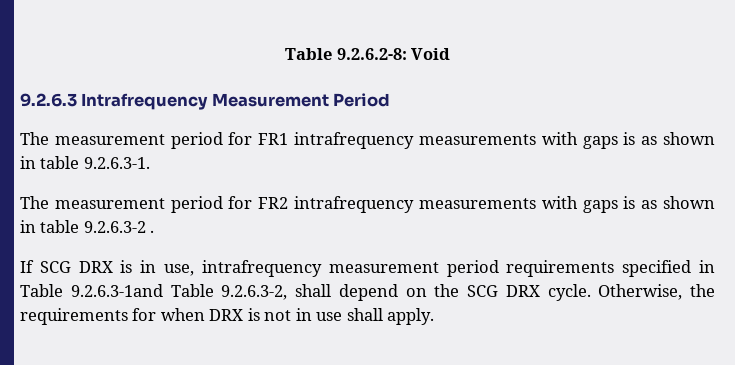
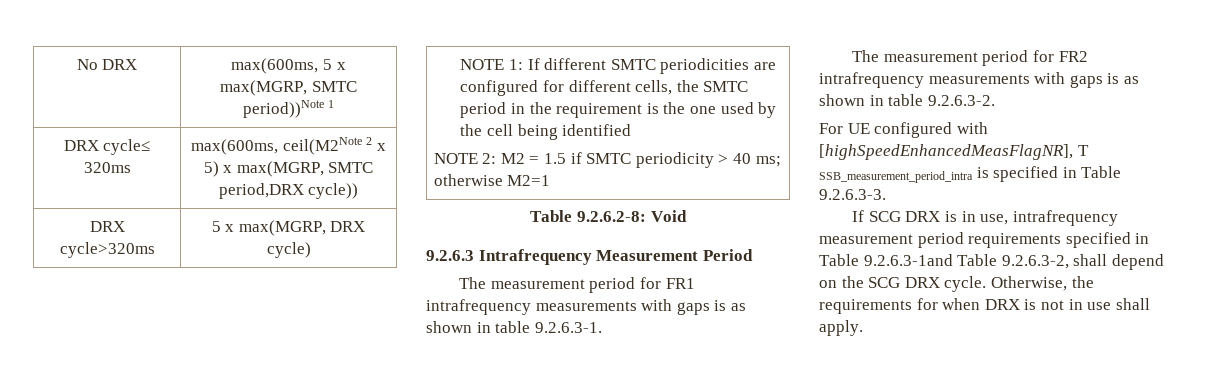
+ No DRX | max(600ms, 5 x max(MGRP, SMTC period))Note 1
+ DRX cycle≤ 320ms | max(600ms, ceil(M2Note 2 x 5) x max(MGRP, SMTC period,DRX cycle))
+ DRX cycle>320ms | 5 x max(MGRP, DRX cycle)
+ NOTE 1: If different SMTC periodicities are configured for different cells, the SMTC period in the requirement is the one used by the cell being identified
+ NOTE 2: M2 = 1.5 if SMTC periodicity > 40 ms; otherwise M2=1
- The measurement period for FR2 intrafrequency measurements with gaps is as shown in table 9.2.6.3-2 .
+ The measurement period for FR2 intrafrequency measurements with gaps is as shown in table 9.2.6.3-2.
+ For UE configured with [highSpeedEnhancedMeasFlagNR], T SSB_measurement_period_intra is specified in Table 9.2.6.3-3.

